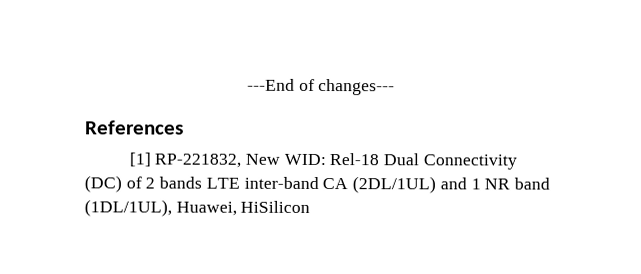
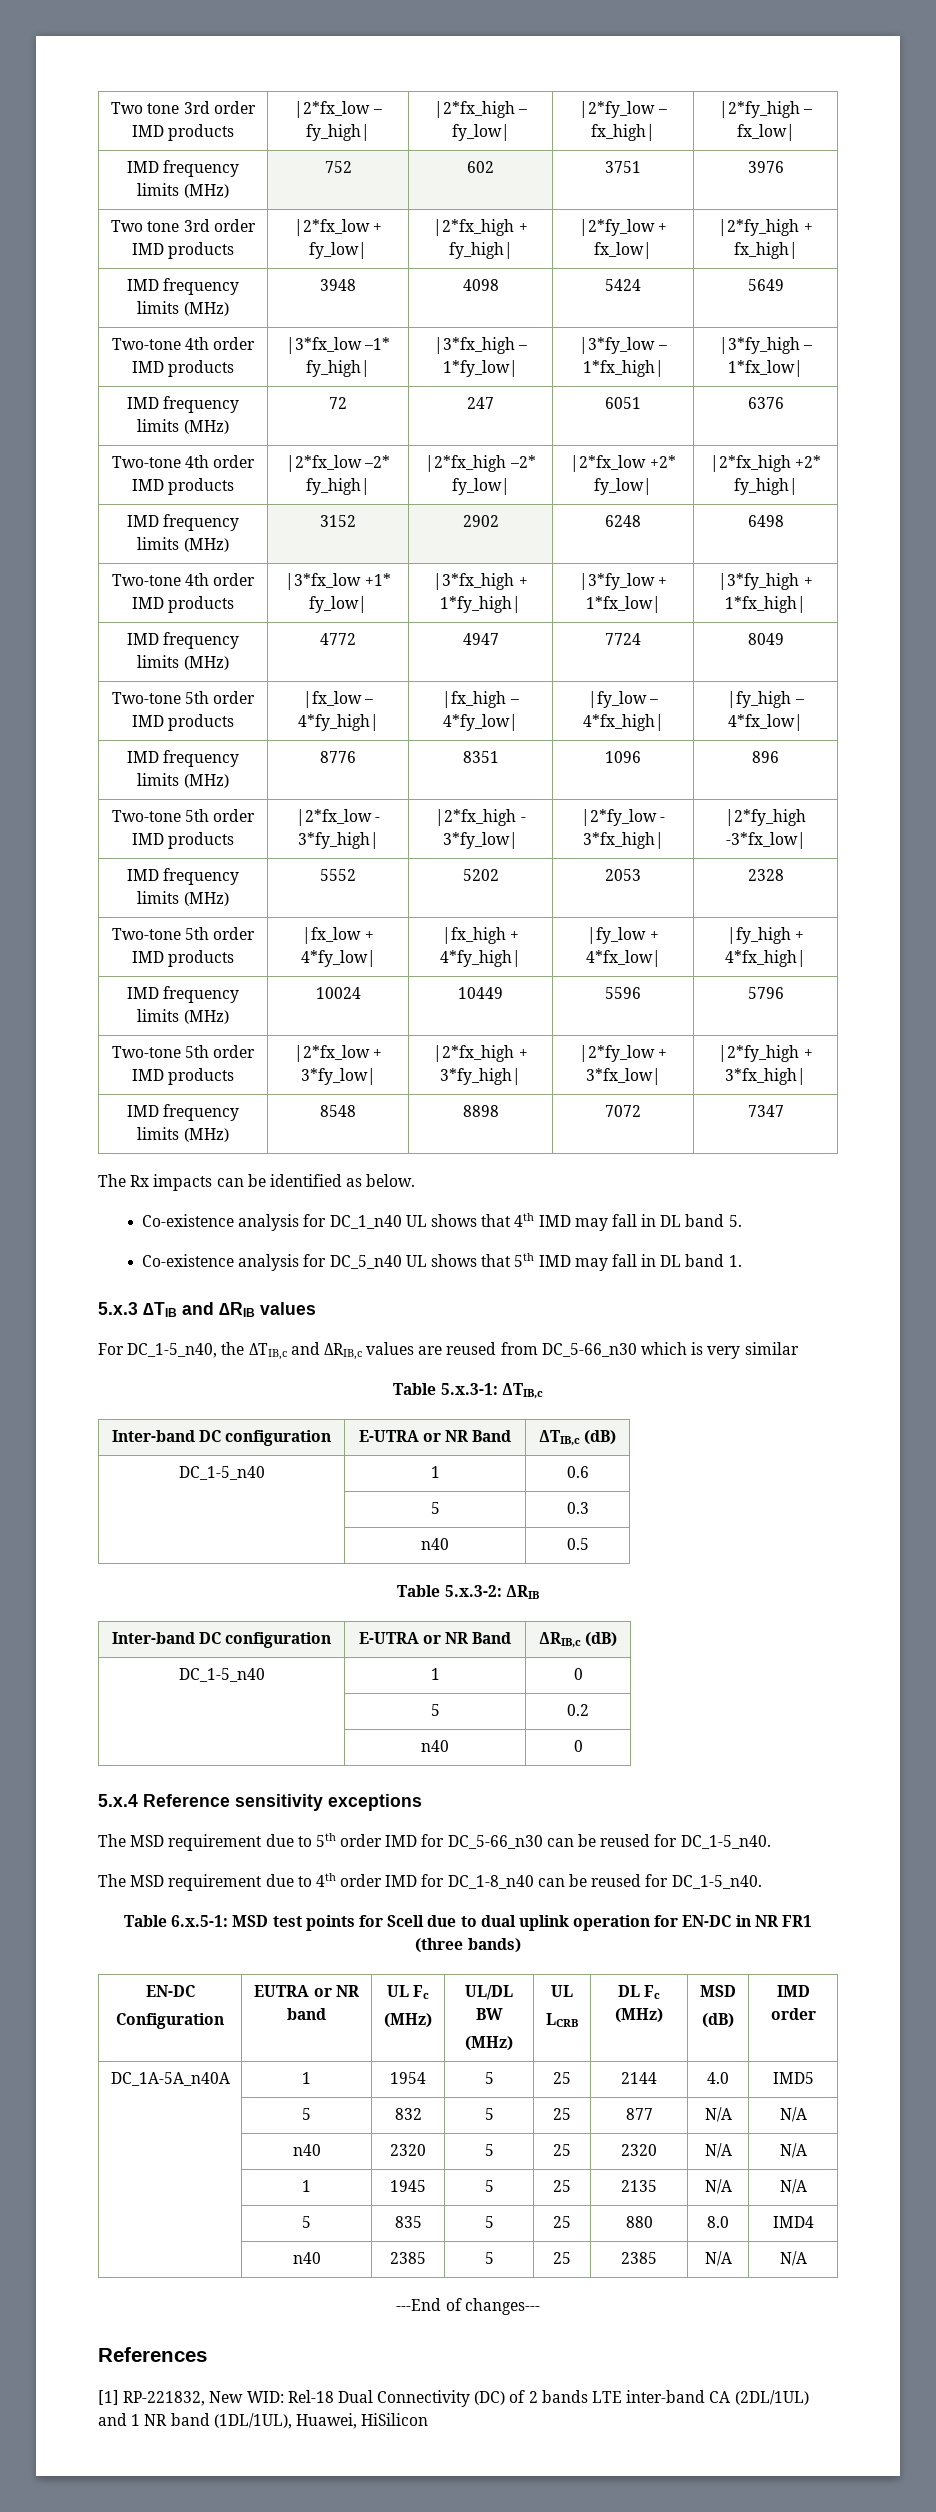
+ Two tone 3rd order IMD products | |2*fx_low – fy_high| | |2*fx_high – fy_low| | |2*fy_low – fx_high| | |2*fy_high – fx_low|
+ IMD frequency limits (MHz) | 752 | 602 | 3751 | 3976
+ Two tone 3rd order IMD products | |2*fx_low + fy_low| | |2*fx_high + fy_high| | |2*fy_low + fx_low| | |2*fy_high + fx_high|
+ IMD frequency limits (MHz) | 3948 | 4098 | 5424 | 5649
+ Two-tone 4th order IMD products | |3*fx_low –1* fy_high| | |3*fx_high – 1*fy_low| | |3*fy_low – 1*fx_high| | |3*fy_high – 1*fx_low|
+ IMD frequency limits (MHz) | 72 | 247 | 6051 | 6376
+ Two-tone 4th order IMD products | |2*fx_low –2* fy_high| | |2*fx_high –2* fy_low| | |2*fx_low +2* fy_low| | |2*fx_high +2* fy_high|
+ IMD frequency limits (MHz) | 3152 | 2902 | 6248 | 6498
+ Two-tone 4th order IMD products | |3*fx_low +1* fy_low| | |3*fx_high + 1*fy_high| | |3*fy_low + 1*fx_low| | |3*fy_high + 1*fx_high|
+ IMD frequency limits (MHz) | 4772 | 4947 | 7724 | 8049
+ Two-tone 5th order IMD products | |fx_low – 4*fy_high| | |fx_high – 4*fy_low| | |fy_low – 4*fx_high| | |fy_high – 4*fx_low|
+ IMD frequency limits (MHz) | 8776 | 8351 | 1096 | 896
+ Two-tone 5th order IMD products | |2*fx_low - 3*fy_high| | |2*fx_high - 3*fy_low| | |2*fy_low - 3*fx_high| | |2*fy_high -3*fx_low|
+ IMD frequency limits (MHz) | 5552 | 5202 | 2053 | 2328
+ Two-tone 5th order IMD products | |fx_low + 4*fy_low| | |fx_high + 4*fy_high| | |fy_low + 4*fx_low| | |fy_high + 4*fx_high|
+ IMD frequency limits (MHz) | 10024 | 10449 | 5596 | 5796
+ Two-tone 5th order IMD products | |2*fx_low + 3*fy_low| | |2*fx_high + 3*fy_high| | |2*fy_low + 3*fx_low| | |2*fy_high + 3*fx_high|
+ IMD frequency limits (MHz) | 8548 | 8898 | 7072 | 7347
+ The Rx impacts can be identified as below.
+ Co-existence analysis for DC_1_n40 UL shows that 4th IMD may fall in DL band 5.
+ Co-existence analysis for DC_5_n40 UL shows that 5th IMD may fall in DL band 1.
+ 5.x.3 ∆TIB and ∆RIB values
+ For DC_1-5_n40, the ΔTIB,c and ΔRIB,c values are reused from DC_5-66_n30 which is very similar
+ Table 5.x.3-1: ΔTIB,c
+ Inter-band DC configuration | E-UTRA or NR Band | ΔTIB,c (dB)
+ DC_1-5_n40 | 1 | 0.6
+ | 5 | 0.3
+ | n40 | 0.5
+ Table 5.x.3-2: ΔRIB
+ Inter-band DC configuration | E-UTRA or NR Band | ΔRIB,c (dB)
+ DC_1-5_n40 | 1 | 0
+ | 5 | 0.2
+ | n40 | 0
+ 5.x.4 Reference sensitivity exceptions
+ The MSD requirement due to 5th order IMD for DC_5-66_n30 can be reused for DC_1-5_n40.
+ The MSD requirement due to 4th order IMD for DC_1-8_n40 can be reused for DC_1-5_n40.
+ Table 6.x.5-1: MSD test points for Scell due to dual uplink operation for EN-DC in NR FR1 (three bands)
+ EN-DC
+ Configuration | EUTRA or NR band | UL Fc
+ (MHz) | UL/DL BW
+ (MHz) | UL
+ LCRB | DL Fc (MHz) | MSD
+ (dB) | IMD order
+ DC_1A-5A_n40A | 1 | 1954 | 5 | 25 | 2144 | 4.0 | IMD5
+ | 5 | 832 | 5 | 25 | 877 | N/A | N/A
+ | n40 | 2320 | 5 | 25 | 2320 | N/A | N/A
+ | 1 | 1945 | 5 | 25 | 2135 | N/A | N/A
+ | 5 | 835 | 5 | 25 | 880 | 8.0 | IMD4
+ | n40 | 2385 | 5 | 25 | 2385 | N/A | N/A

